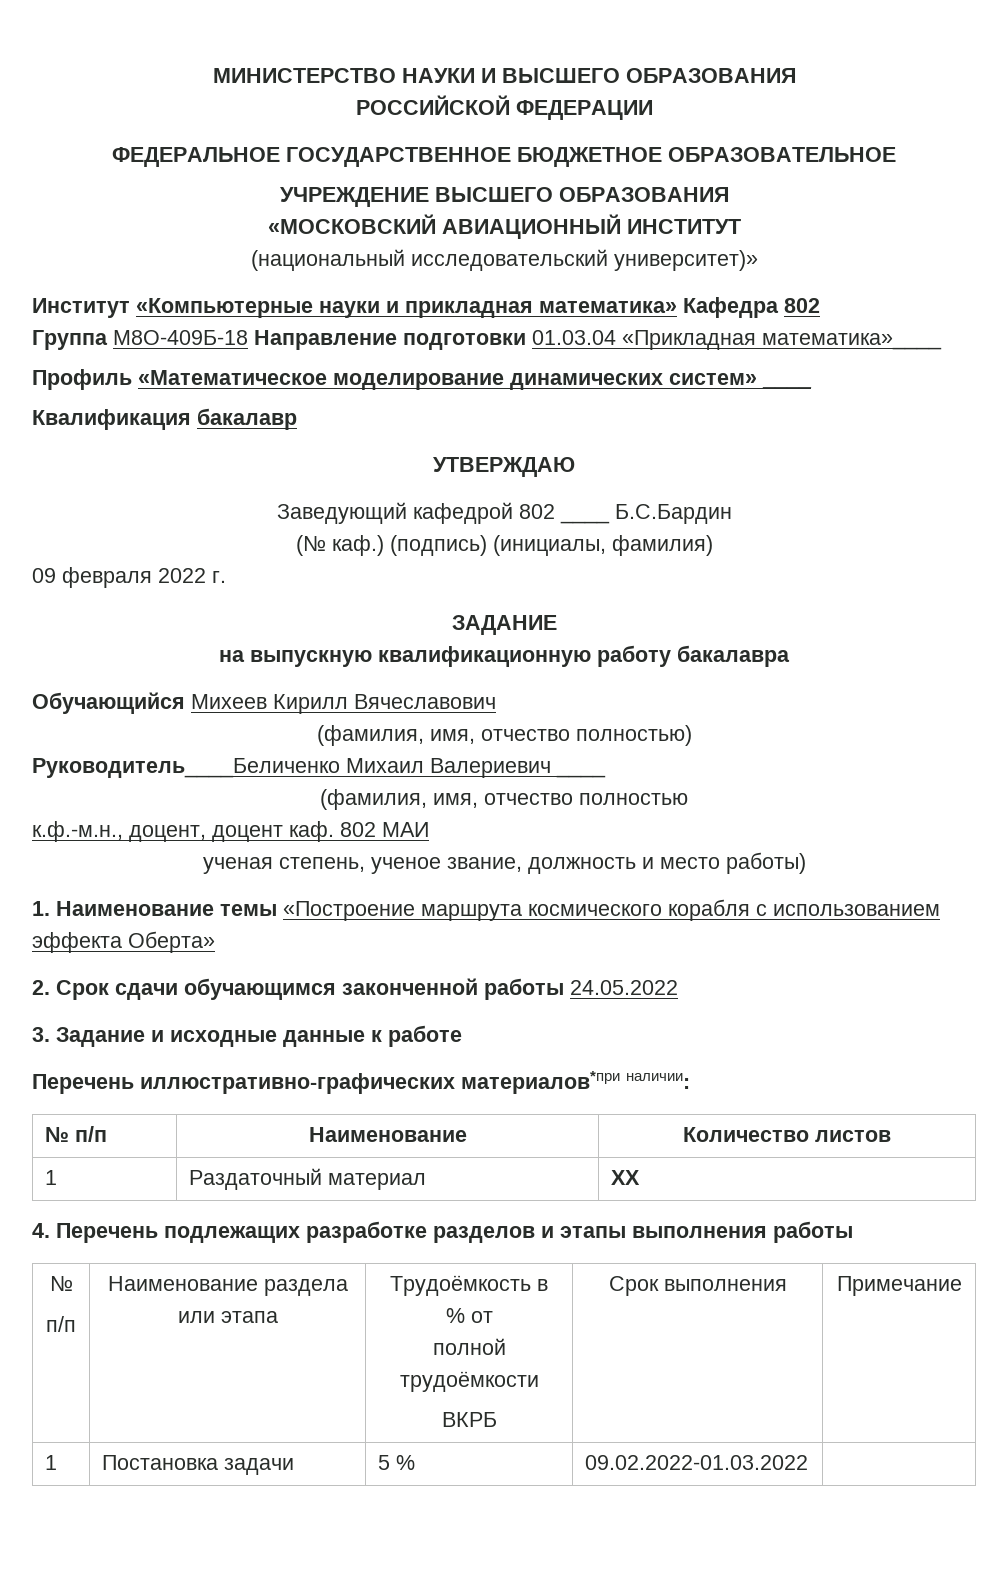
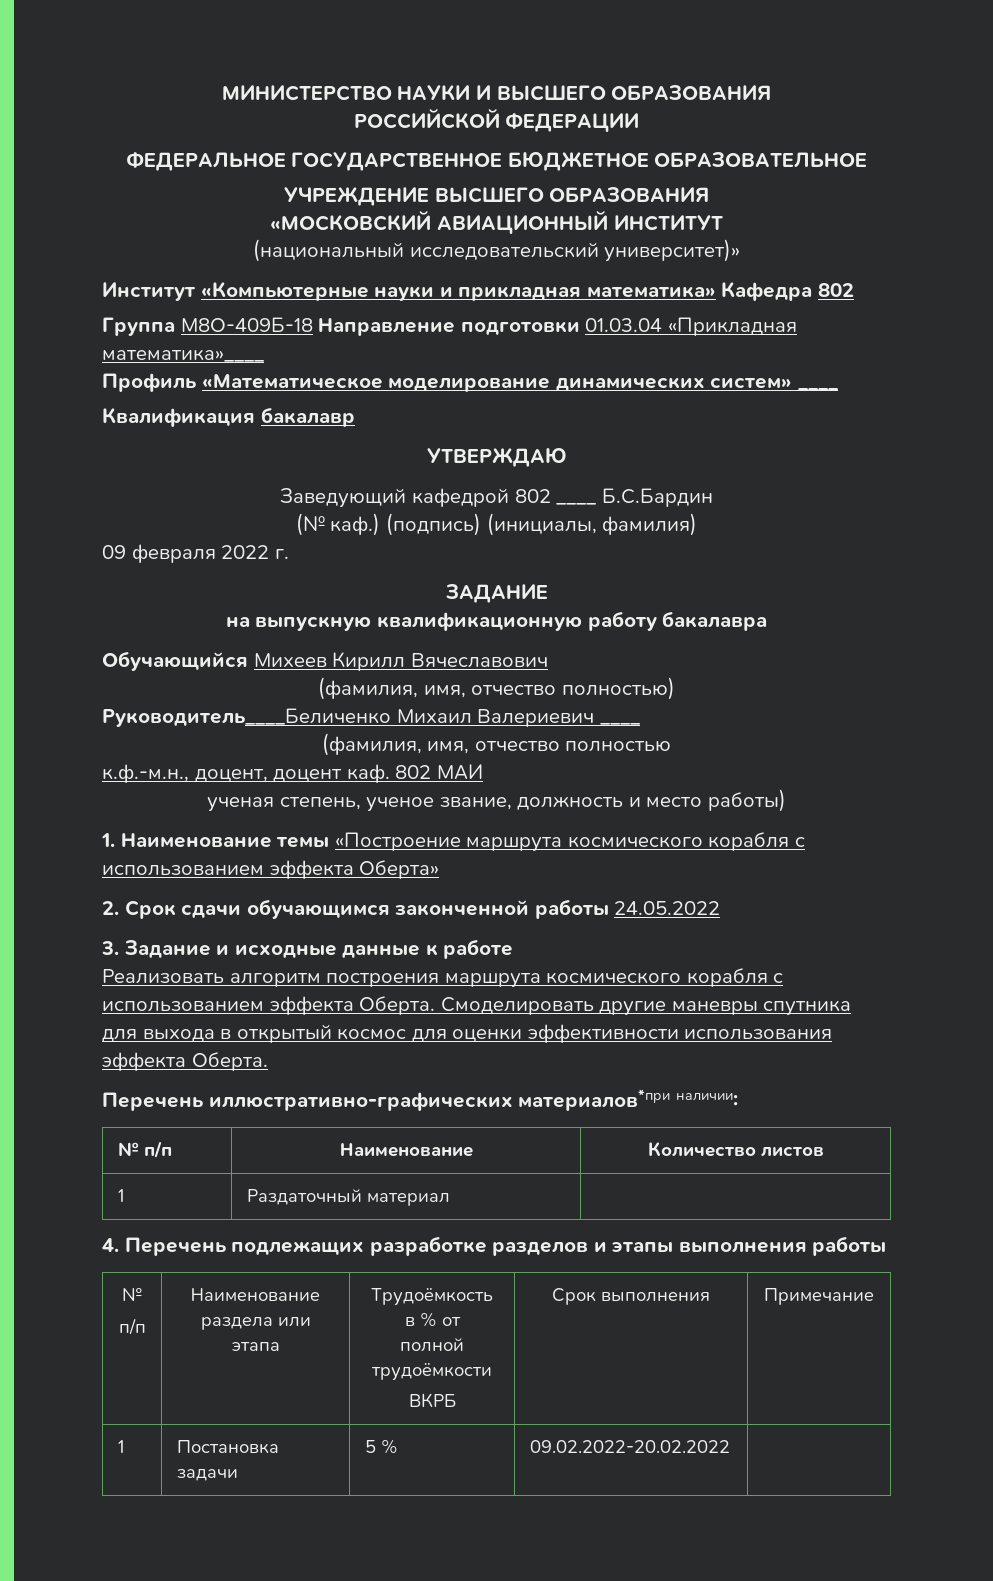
+ Реализовать алгоритм построения маршрута космического корабля с использованием эффекта Оберта. Смоделировать другие маневры спутника для выхода в открытый космос для оценки эффективности использования эффекта Оберта.
- 1 | Раздаточный материал | ХХ
+ 1 | Раздаточный материал |
- 1 | Постановка задачи | 5 % | 09.02.2022-01.03.2022 |
+ 1 | Постановка задачи | 5 % | 09.02.2022-20.02.2022 |

